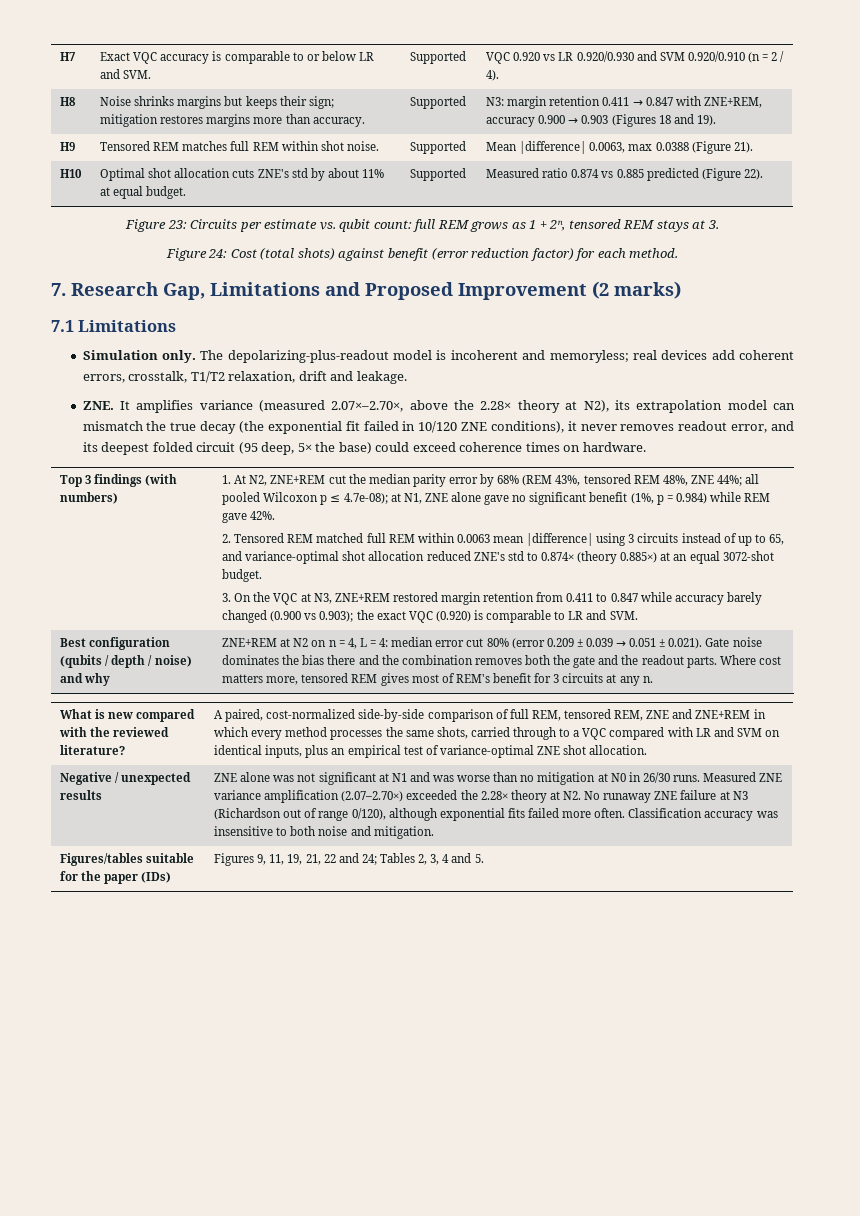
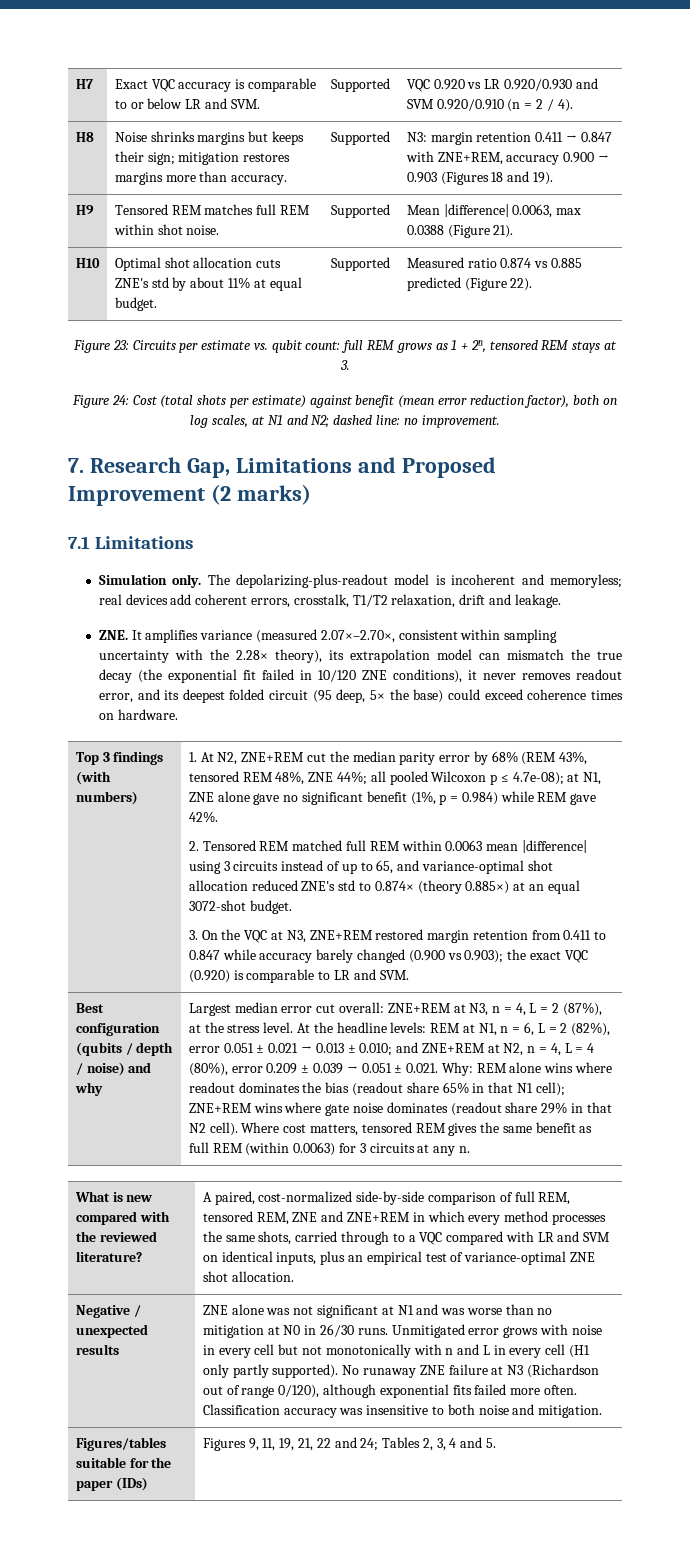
- Figure 24: Cost (total shots) against benefit (error reduction factor) for each method.
+ Figure 24: Cost (total shots per estimate) against benefit (mean error reduction factor), both on log scales, at N1 and N2; dashed line: no improvement.
- ZNE. It amplifies variance (measured 2.07×–2.70×, above the 2.28× theory at N2), its extrapolation model can mismatch the true decay (the exponential fit failed in 10/120 ZNE conditions), it never removes readout error, and its deepest folded circuit (95 deep, 5× the base) could exceed coherence times on hardware.
+ ZNE. It amplifies variance (measured 2.07×–2.70×, consistent within sampling uncertainty with the 2.28× theory), its extrapolation model can mismatch the true decay (the exponential fit failed in 10/120 ZNE conditions), it never removes readout error, and its deepest folded circuit (95 deep, 5× the base) could exceed coherence times on hardware.
- ZNE+REM at N2 on n = 4, L = 4: median error cut 80% (error 0.209 ± 0.039 → 0.051 ± 0.021). Gate noise dominates the bias there and the combination removes both the gate and the readout parts. Where cost matters more, tensored REM gives most of REM's benefit for 3 circuits at any n.
+ Largest median error cut overall: ZNE+REM at N3, n = 4, L = 2 (87%), at the stress level. At the headline levels: REM at N1, n = 6, L = 2 (82%), error 0.051 ± 0.021 → 0.013 ± 0.010; and ZNE+REM at N2, n = 4, L = 4 (80%), error 0.209 ± 0.039 → 0.051 ± 0.021. Why: REM alone wins where readout dominates the bias (readout share 65% in that N1 cell); ZNE+REM wins where gate noise dominates (readout share 29% in that N2 cell). Where cost matters, tensored REM gives the same benefit as full REM (within 0.0063) for 3 circuits at any n.
- Measured ZNE variance amplification (2.07–2.70×) exceeded the 2.28× theory at N2. No runaway ZNE failure at N3 (Richardson out of range 0/120), although exponential fits failed more often.
+ Unmitigated error grows with noise in every cell but not monotonically with n and L in every cell (H1 only partly supported). No runaway ZNE failure at N3 (Richardson out of range 0/120), although exponential fits failed more often.

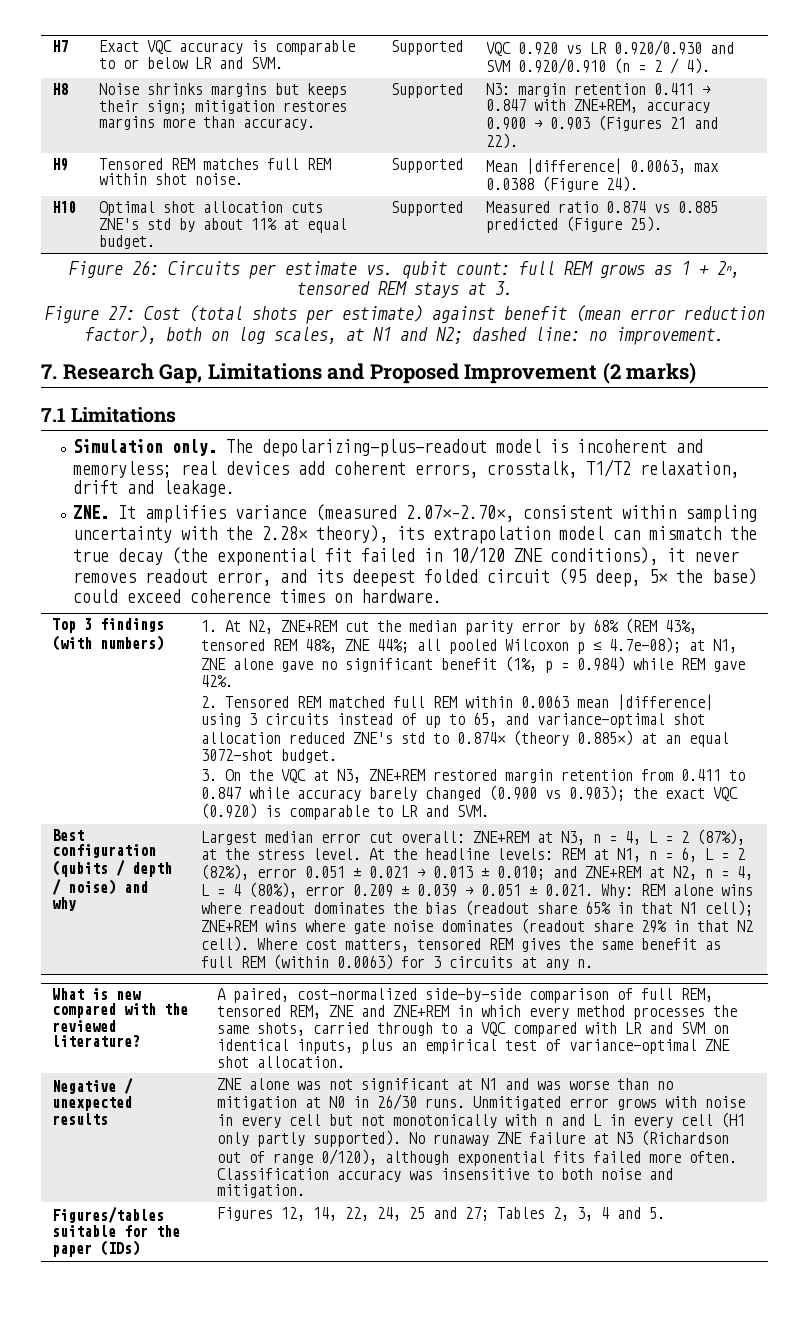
- H8 | Noise shrinks margins but keeps their sign; mitigation restores margins more than accuracy. | Supported | N3: margin retention 0.411 → 0.847 with ZNE+REM, accuracy 0.900 → 0.903 (Figures 18 and 19).
+ H8 | Noise shrinks margins but keeps their sign; mitigation restores margins more than accuracy. | Supported | N3: margin retention 0.411 → 0.847 with ZNE+REM, accuracy 0.900 → 0.903 (Figures 21 and 22).
- H9 | Tensored REM matches full REM within shot noise. | Supported | Mean |difference| 0.0063, max 0.0388 (Figure 21).
+ H9 | Tensored REM matches full REM within shot noise. | Supported | Mean |difference| 0.0063, max 0.0388 (Figure 24).
- H10 | Optimal shot allocation cuts ZNE's std by about 11% at equal budget. | Supported | Measured ratio 0.874 vs 0.885 predicted (Figure 22).
- Figure 23: Circuits per estimate vs. qubit count: full REM grows as 1 + 2ⁿ, tensored REM stays at 3.
+ H10 | Optimal shot allocation cuts ZNE's std by about 11% at equal budget. | Supported | Measured ratio 0.874 vs 0.885 predicted (Figure 25).
+ Figure 26: Circuits per estimate vs. qubit count: full REM grows as 1 + 2ⁿ, tensored REM stays at 3.
- Figure 24: Cost (total shots per estimate) against benefit (mean error reduction factor), both on log scales, at N1 and N2; dashed line: no improvement.
+ Figure 27: Cost (total shots per estimate) against benefit (mean error reduction factor), both on log scales, at N1 and N2; dashed line: no improvement.
- Figures/tables suitable for the paper (IDs) | Figures 9, 11, 19, 21, 22 and 24; Tables 2, 3, 4 and 5.
+ Figures/tables suitable for the paper (IDs) | Figures 12, 14, 22, 24, 25 and 27; Tables 2, 3, 4 and 5.

